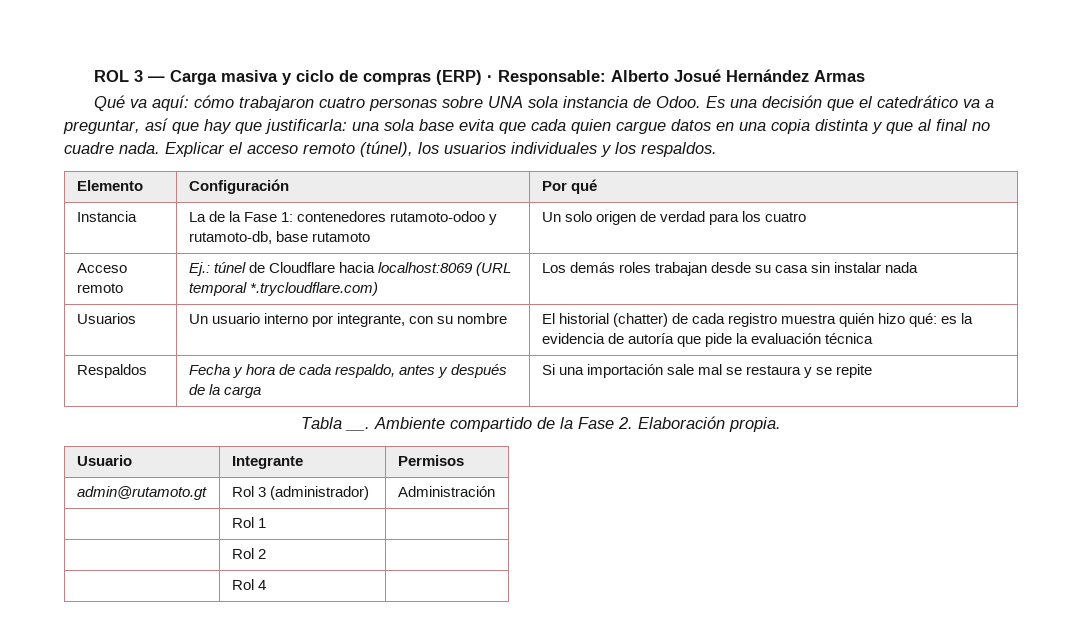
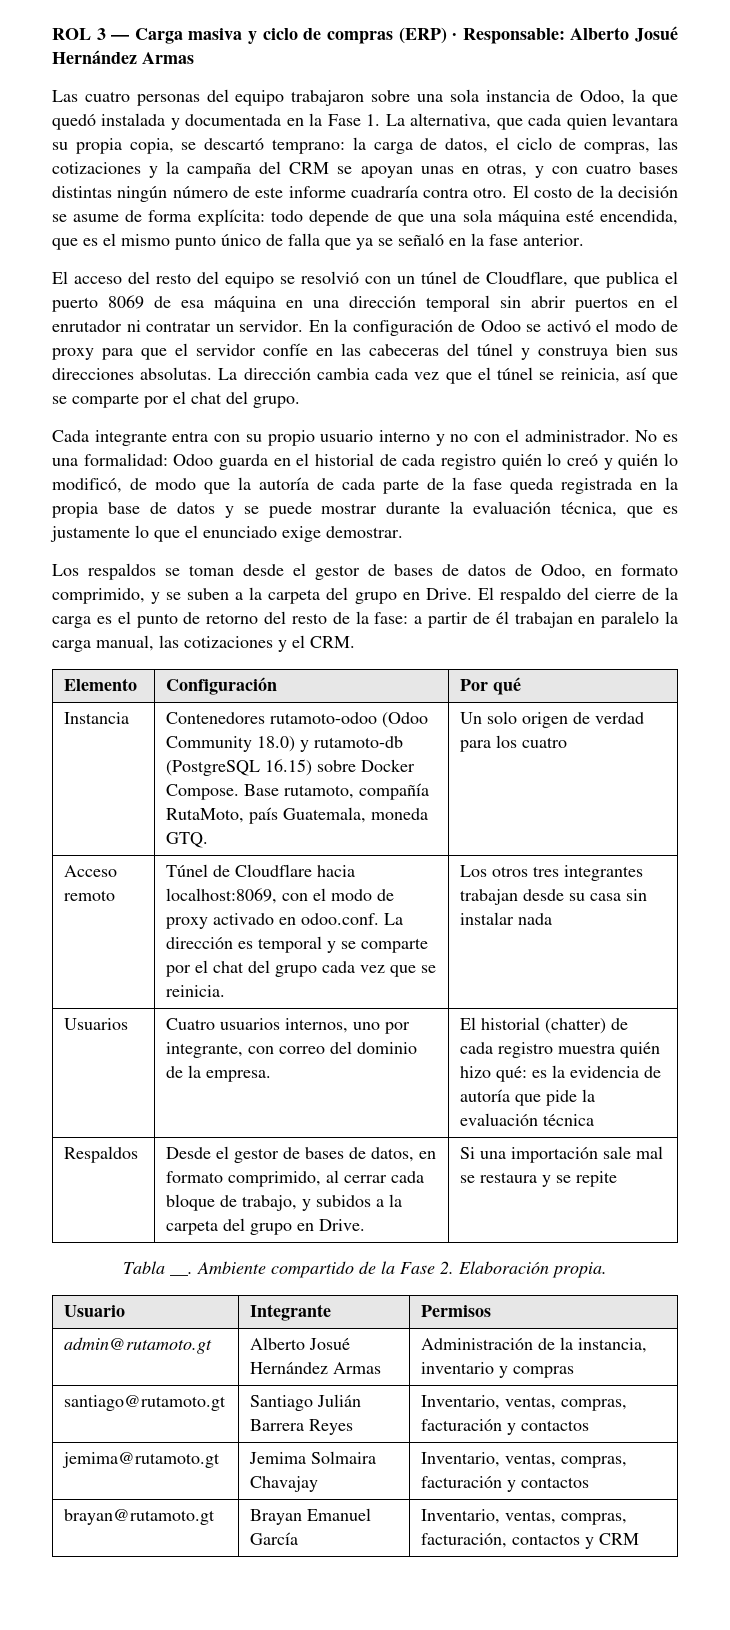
- Qué va aquí: cómo trabajaron cuatro personas sobre UNA sola instancia de Odoo. Es una decisión que el catedrático va a preguntar, así que hay que justificarla: una sola base evita que cada quien cargue datos en una copia distinta y que al final no cuadre nada. Explicar el acceso remoto (túnel), los usuarios individuales y los respaldos.
+ Las cuatro personas del equipo trabajaron sobre una sola instancia de Odoo, la que quedó instalada y documentada en la Fase 1. La alternativa, que cada quien levantara su propia copia, se descartó temprano: la carga de datos, el ciclo de compras, las cotizaciones y la campaña del CRM se apoyan unas en otras, y con cuatro bases distintas ningún número de este informe cuadraría contra otro. El costo de la decisión se asume de forma explícita: todo depende de que una sola máquina esté encendida, que es el mismo punto único de falla que ya se señaló en la fase anterior.
+ El acceso del resto del equipo se resolvió con un túnel de Cloudflare, que publica el puerto 8069 de esa máquina en una dirección temporal sin abrir puertos en el enrutador ni contratar un servidor. En la configuración de Odoo se activó el modo de proxy para que el servidor confíe en las cabeceras del túnel y construya bien sus direcciones absolutas. La dirección cambia cada vez que el túnel se reinicia, así que se comparte por el chat del grupo.
+ Cada integrante entra con su propio usuario interno y no con el administrador. No es una formalidad: Odoo guarda en el historial de cada registro quién lo creó y quién lo modificó, de modo que la autoría de cada parte de la fase queda registrada en la propia base de datos y se puede mostrar durante la evaluación técnica, que es justamente lo que el enunciado exige demostrar.
+ Los respaldos se toman desde el gestor de bases de datos de Odoo, en formato comprimido, y se suben a la carpeta del grupo en Drive. El respaldo del cierre de la carga es el punto de retorno del resto de la fase: a partir de él trabajan en paralelo la carga manual, las cotizaciones y el CRM.
- Instancia | La de la Fase 1: contenedores rutamoto-odoo y rutamoto-db, base rutamoto | Un solo origen de verdad para los cuatro
+ Instancia | Contenedores rutamoto-odoo (Odoo Community 18.0) y rutamoto-db (PostgreSQL 16.15) sobre Docker Compose. Base rutamoto, compañía RutaMoto, país Guatemala, moneda GTQ. | Un solo origen de verdad para los cuatro
- Ej.: túnel de Cloudflare hacia localhost:8069 (URL temporal *.trycloudflare.com) | Los demás roles trabajan desde su casa sin instalar nada
+ Túnel de Cloudflare hacia localhost:8069, con el modo de proxy activado en odoo.conf. La dirección es temporal y se comparte por el chat del grupo cada vez que se reinicia. | Los otros tres integrantes trabajan desde su casa sin instalar nada
- Usuarios | Un usuario interno por integrante, con su nombre | El historial (chatter) de cada registro muestra quién hizo qué: es la evidencia de autoría que pide la evaluación técnica
+ Usuarios | Cuatro usuarios internos, uno por integrante, con correo del dominio de la empresa. | El historial (chatter) de cada registro muestra quién hizo qué: es la evidencia de autoría que pide la evaluación técnica
- Respaldos | Fecha y hora de cada respaldo, antes y después de la carga | Si una importación sale mal se restaura y se repite
+ Respaldos | Desde el gestor de bases de datos, en formato comprimido, al cerrar cada bloque de trabajo, y subidos a la carpeta del grupo en Drive. | Si una importación sale mal se restaura y se repite
- admin@rutamoto.gt | Rol 3 (administrador) | Administración
- | Rol 1 |
- | Rol 2 |
- | Rol 4 |
+ admin@rutamoto.gt | Alberto Josué Hernández Armas | Administración de la instancia, inventario y compras
+ santiago@rutamoto.gt | Santiago Julián Barrera Reyes | Inventario, ventas, compras, facturación y contactos
+ jemima@rutamoto.gt | Jemima Solmaira Chavajay | Inventario, ventas, compras, facturación y contactos
+ brayan@rutamoto.gt | Brayan Emanuel García | Inventario, ventas, compras, facturación, contactos y CRM

